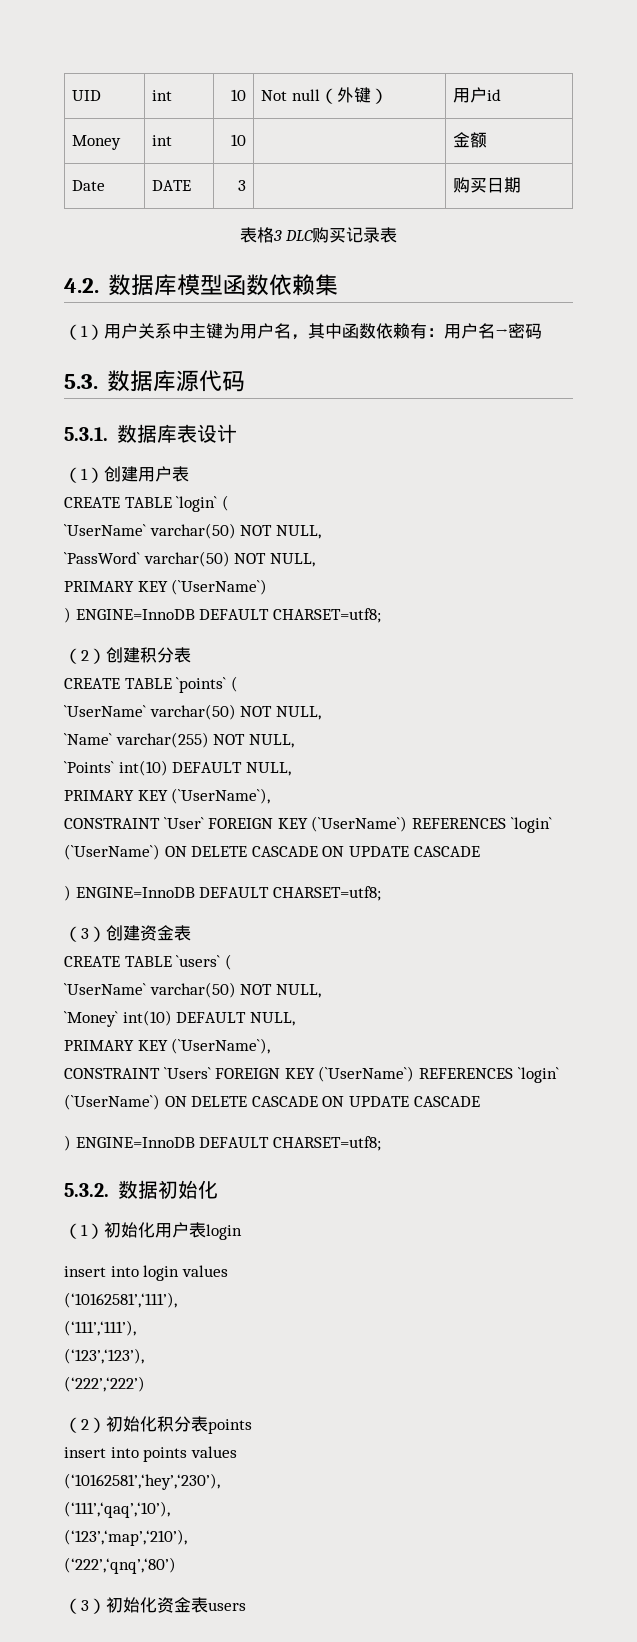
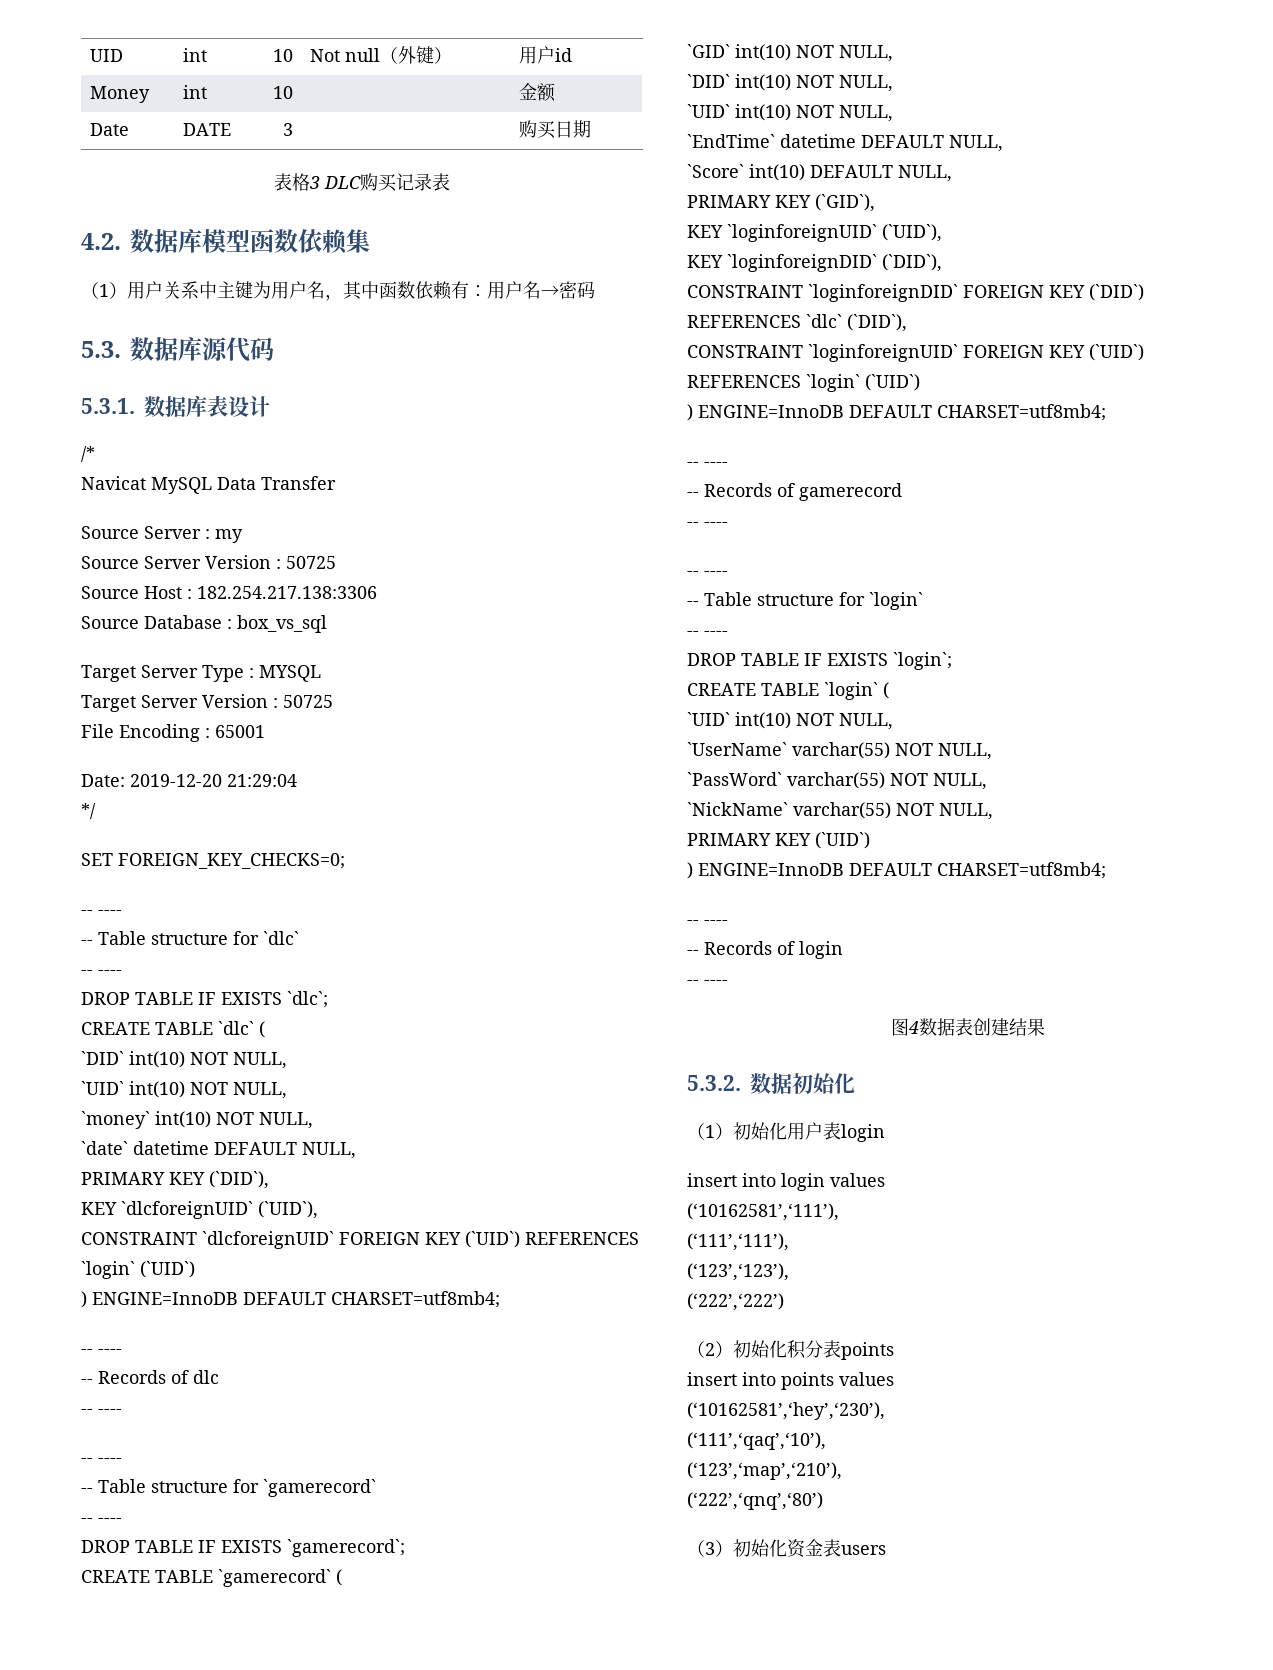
- （1）创建用户表
+ /*
+ Navicat MySQL Data Transfer
+ Source Server : my
+ Source Server Version : 50725
+ Source Host : 182.254.217.138:3306
+ Source Database : box_vs_sql
+ Target Server Type : MYSQL
+ Target Server Version : 50725
+ File Encoding : 65001
+ Date: 2019-12-20 21:29:04
+ */
+ SET FOREIGN_KEY_CHECKS=0;
+ -- ----
+ -- Table structure for `dlc`
+ -- ----
+ DROP TABLE IF EXISTS `dlc`;
+ CREATE TABLE `dlc` (
+ `DID` int(10) NOT NULL,
+ `UID` int(10) NOT NULL,
+ `money` int(10) NOT NULL,
+ `date` datetime DEFAULT NULL,
+ PRIMARY KEY (`DID`),
+ KEY `dlcforeignUID` (`UID`),
+ CONSTRAINT `dlcforeignUID` FOREIGN KEY (`UID`) REFERENCES `login` (`UID`)
+ ) ENGINE=InnoDB DEFAULT CHARSET=utf8mb4;
+ -- ----
+ -- Records of dlc
+ -- ----
+ -- ----
+ -- Table structure for `gamerecord`
+ -- ----
+ DROP TABLE IF EXISTS `gamerecord`;
+ CREATE TABLE `gamerecord` (
+ `GID` int(10) NOT NULL,
+ `DID` int(10) NOT NULL,
+ `UID` int(10) NOT NULL,
+ `EndTime` datetime DEFAULT NULL,
+ `Score` int(10) DEFAULT NULL,
+ PRIMARY KEY (`GID`),
+ KEY `loginforeignUID` (`UID`),
+ KEY `loginforeignDID` (`DID`),
+ CONSTRAINT `loginforeignDID` FOREIGN KEY (`DID`) REFERENCES `dlc` (`DID`),
+ CONSTRAINT `loginforeignUID` FOREIGN KEY (`UID`) REFERENCES `login` (`UID`)
+ ) ENGINE=InnoDB DEFAULT CHARSET=utf8mb4;
+ -- ----
+ -- Records of gamerecord
+ -- ----
+ -- ----
+ -- Table structure for `login`
+ -- ----
+ DROP TABLE IF EXISTS `login`;
  CREATE TABLE `login` (
- `UserName` varchar(50) NOT NULL,
+ `UID` int(10) NOT NULL,
+ `UserName` varchar(55) NOT NULL,
- `PassWord` varchar(50) NOT NULL,
+ `PassWord` varchar(55) NOT NULL,
+ `NickName` varchar(55) NOT NULL,
- PRIMARY KEY (`UserName`)
- ) ENGINE=InnoDB DEFAULT CHARSET=utf8;
- （2）创建积分表
- CREATE TABLE `points` (
- `UserName` varchar(50) NOT NULL,
- `Name` varchar(255) NOT NULL,
- `Points` int(10) DEFAULT NULL,
- PRIMARY KEY (`UserName`),
- CONSTRAINT `User` FOREIGN KEY (`UserName`) REFERENCES `login` (`UserName`) ON DELETE CASCADE ON UPDATE CASCADE
- ) ENGINE=InnoDB DEFAULT CHARSET=utf8;
- （3）创建资金表
- CREATE TABLE `users` (
- `UserName` varchar(50) NOT NULL,
- `Money` int(10) DEFAULT NULL,
- PRIMARY KEY (`UserName`),
- CONSTRAINT `Users` FOREIGN KEY (`UserName`) REFERENCES `login` (`UserName`) ON DELETE CASCADE ON UPDATE CASCADE
- ) ENGINE=InnoDB DEFAULT CHARSET=utf8;
+ PRIMARY KEY (`UID`)
+ ) ENGINE=InnoDB DEFAULT CHARSET=utf8mb4;
+ -- ----
+ -- Records of login
+ -- ----
+ 图4数据表创建结果

